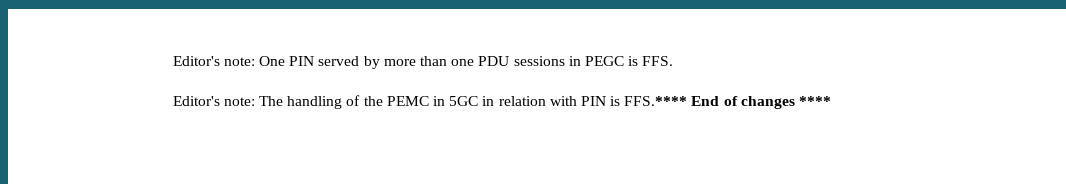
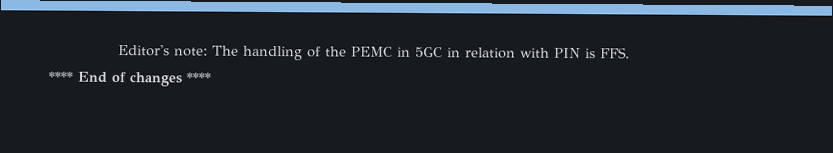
- Editor's note: One PIN served by more than one PDU sessions in PEGC is FFS.
- Editor's note: The handling of the PEMC in 5GC in relation with PIN is FFS.**** End of changes ****
+ Editor's note: The handling of the PEMC in 5GC in relation with PIN is FFS.
+ **** End of changes ****

